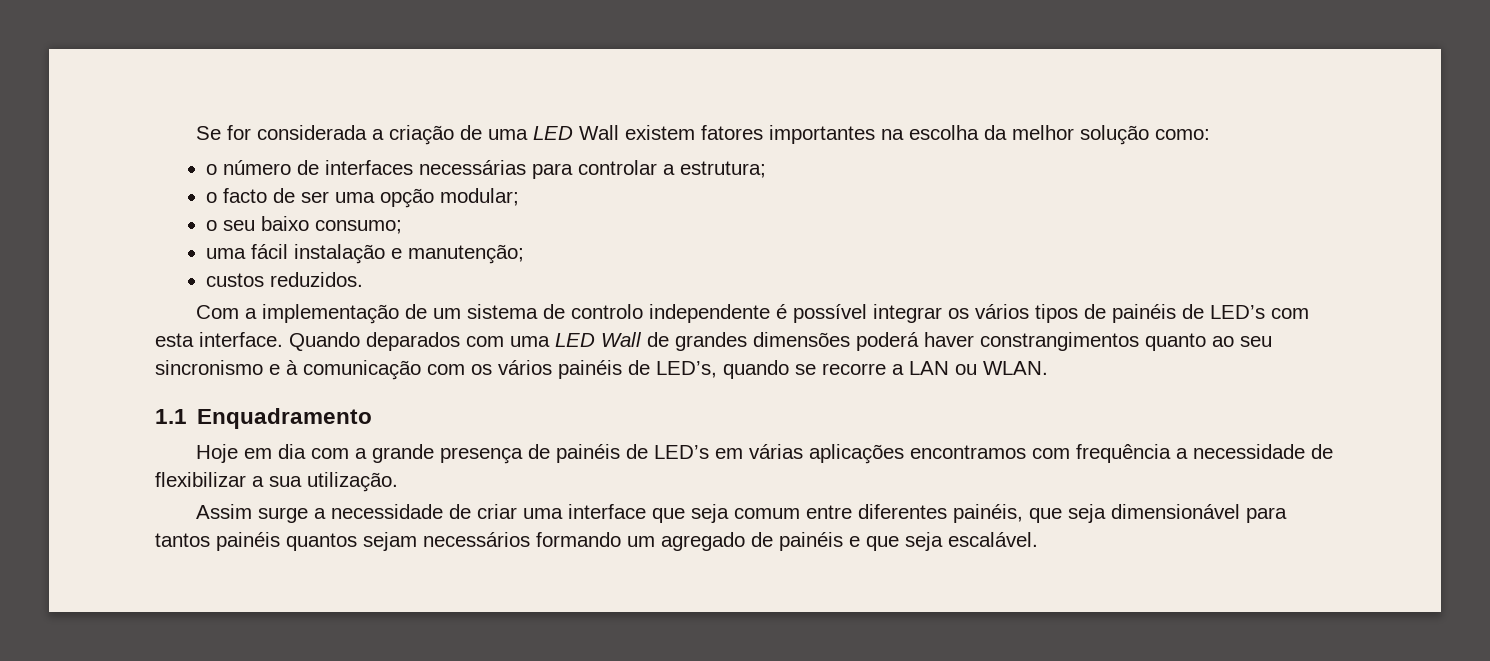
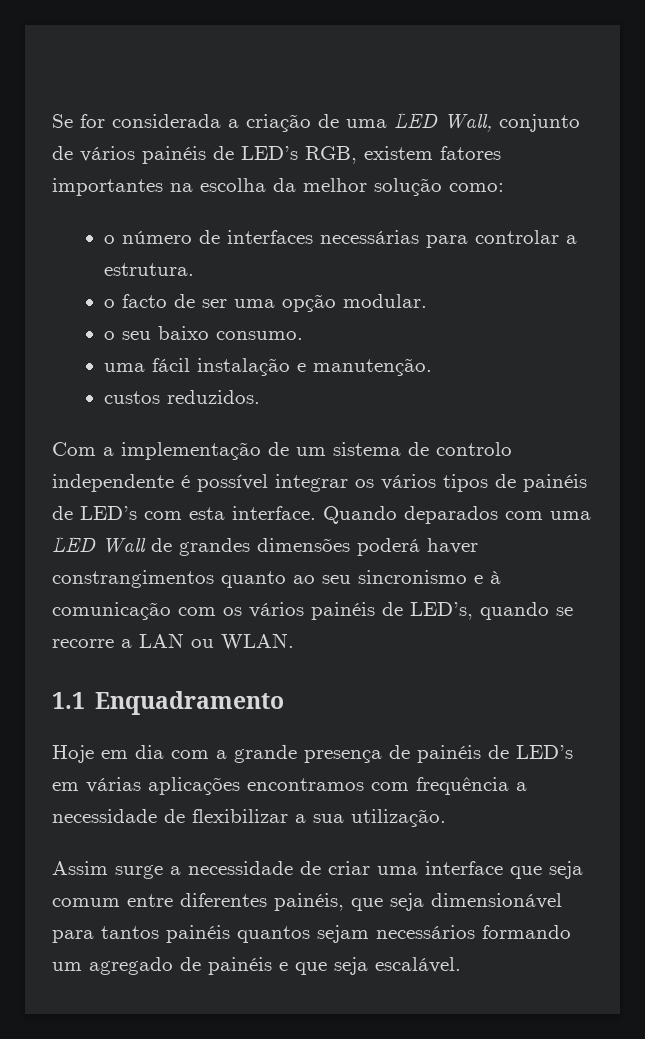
- Se for considerada a criação de uma LED Wall existem fatores importantes na escolha da melhor solução como:
+ Se for considerada a criação de uma LED Wall, conjunto de vários painéis de LED’s RGB, existem fatores importantes na escolha da melhor solução como:
- o número de interfaces necessárias para controlar a estrutura;
+ o número de interfaces necessárias para controlar a estrutura.
- o facto de ser uma opção modular;
+ o facto de ser uma opção modular.
- o seu baixo consumo;
+ o seu baixo consumo.
- uma fácil instalação e manutenção;
+ uma fácil instalação e manutenção.

